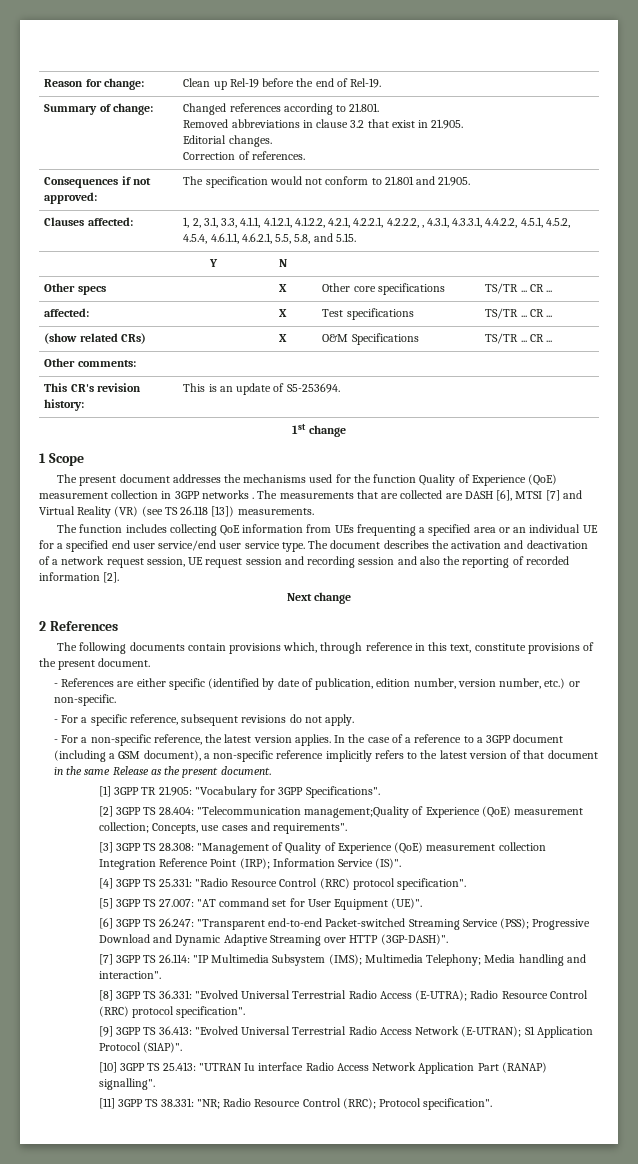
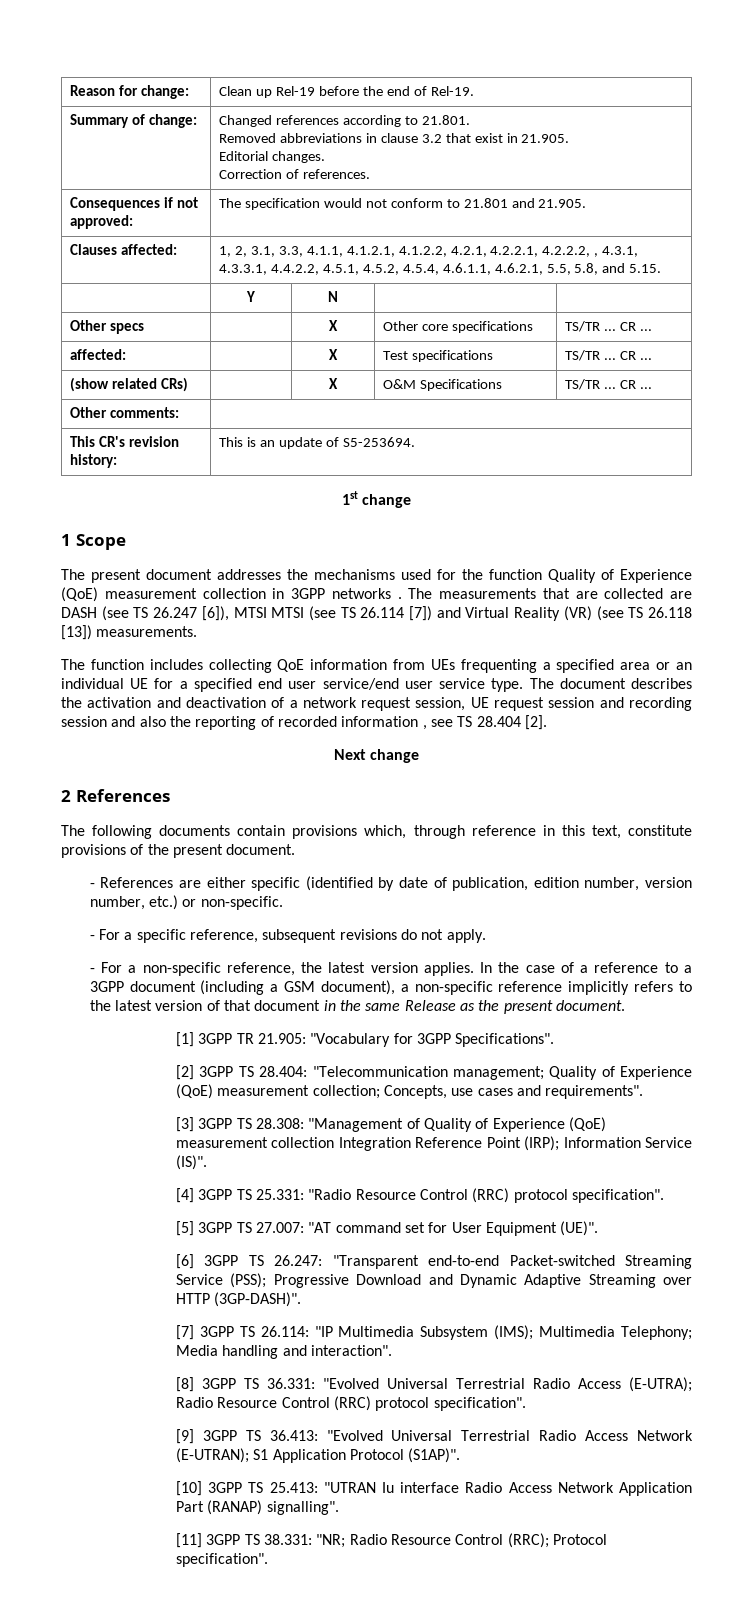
- The measurements that are collected are DASH [6], MTSI [7] and Virtual Reality (VR) (see TS 26.118 [13]) measurements.
+ The measurements that are collected are DASH (see TS 26.247 [6]), MTSI MTSI (see TS 26.114 [7]) and Virtual Reality (VR) (see TS 26.118 [13]) measurements.
- The document describes the activation and deactivation of a network request session, UE request session and recording session and also the reporting of recorded information [2].
+ The document describes the activation and deactivation of a network request session, UE request session and recording session and also the reporting of recorded information , see TS 28.404 [2].
- [2] 3GPP TS 28.404: "Telecommunication management;Quality of Experience (QoE) measurement collection; Concepts, use cases and requirements".
+ [2] 3GPP TS 28.404: "Telecommunication management; Quality of Experience (QoE) measurement collection; Concepts, use cases and requirements".

